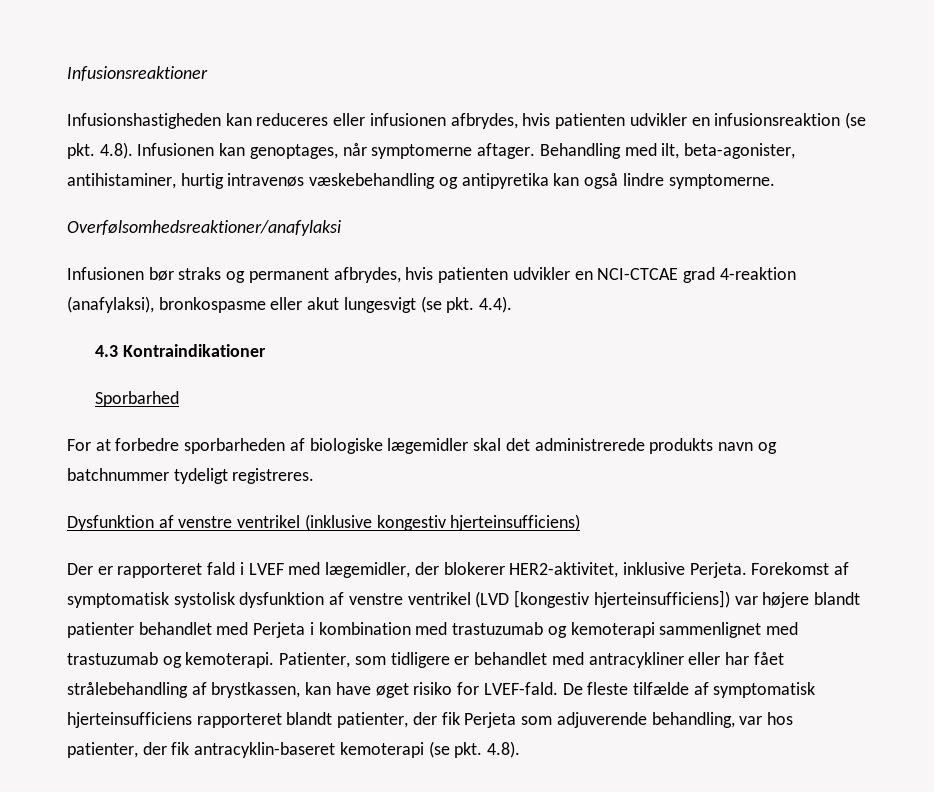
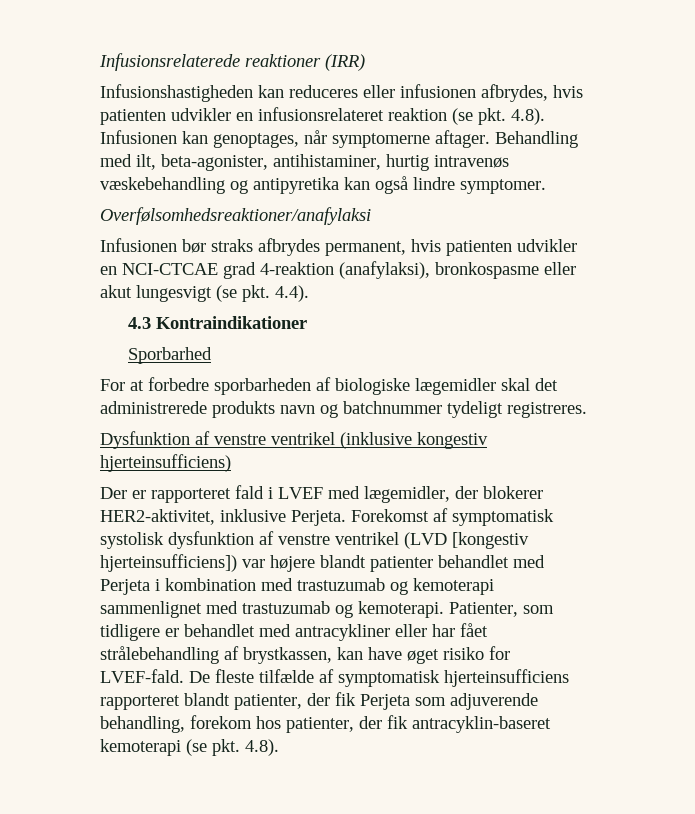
- Infusionsreaktioner
+ Infusionsrelaterede reaktioner (IRR)
- Infusionshastigheden kan reduceres eller infusionen afbrydes, hvis patienten udvikler en infusionsreaktion (se pkt. 4.8). Infusionen kan genoptages, når symptomerne aftager.
+ Infusionshastigheden kan reduceres eller infusionen afbrydes, hvis patienten udvikler en infusionsrelateret reaktion (se pkt. 4.8). Infusionen kan genoptages, når symptomerne aftager.
- Behandling med ilt, beta-agonister, antihistaminer, hurtig intravenøs væskebehandling og antipyretika kan også lindre symptomerne.
+ Behandling med ilt, beta-agonister, antihistaminer, hurtig intravenøs væskebehandling og antipyretika kan også lindre symptomer.
- Infusionen bør straks og permanent afbrydes, hvis patienten udvikler en NCI-CTCAE grad 4-reaktion (anafylaksi), bronkospasme eller akut lungesvigt (se pkt. 4.4).
+ Infusionen bør straks afbrydes permanent, hvis patienten udvikler en NCI-CTCAE grad 4-reaktion (anafylaksi), bronkospasme eller akut lungesvigt (se pkt. 4.4).
- De fleste tilfælde af symptomatisk hjerteinsufficiens rapporteret blandt patienter, der fik Perjeta som adjuverende behandling, var hos patienter, der fik antracyklin-baseret kemoterapi (se pkt. 4.8).
+ De fleste tilfælde af symptomatisk hjerteinsufficiens rapporteret blandt patienter, der fik Perjeta som adjuverende behandling, forekom hos patienter, der fik antracyklin-baseret kemoterapi (se pkt. 4.8).

